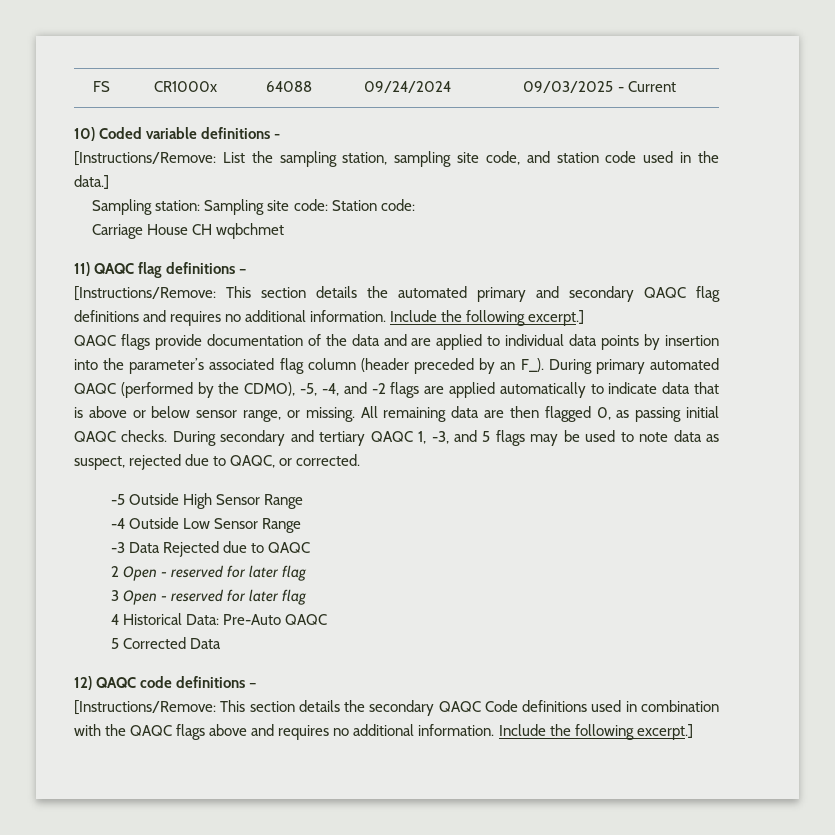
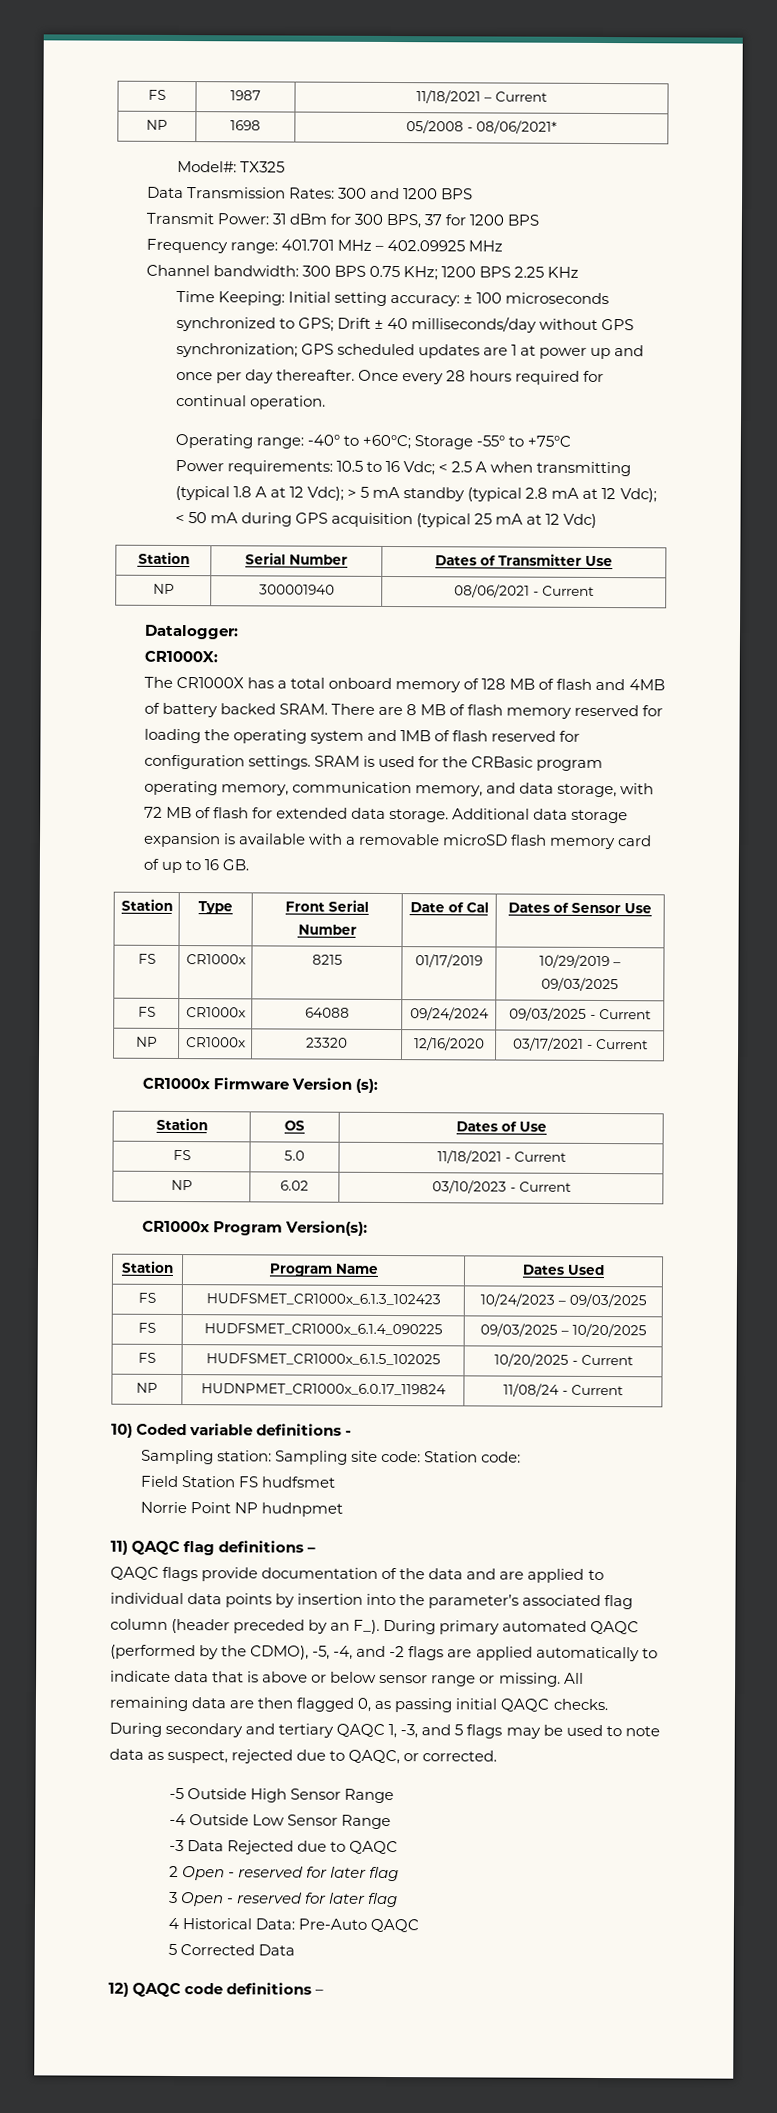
+ FS | 1987 | 11/18/2021 – Current
+ NP | 1698 | 05/2008 - 08/06/2021*
+ Model#: TX325
+ Data Transmission Rates: 300 and 1200 BPS
+ Transmit Power: 31 dBm for 300 BPS, 37 for 1200 BPS
+ Frequency range: 401.701 MHz – 402.09925 MHz
+ Channel bandwidth: 300 BPS 0.75 KHz; 1200 BPS 2.25 KHz
+ Time Keeping: Initial setting accuracy: ± 100 microseconds synchronized to GPS; Drift ± 40 milliseconds/day without GPS synchronization; GPS scheduled updates are 1 at power up and once per day thereafter. Once every 28 hours required for continual operation.
+ Operating range: -40° to +60°C; Storage -55° to +75°C
+ Power requirements: 10.5 to 16 Vdc; < 2.5 A when transmitting (typical 1.8 A at 12 Vdc); > 5 mA standby (typical 2.8 mA at 12 Vdc); < 50 mA during GPS acquisition (typical 25 mA at 12 Vdc)
+ Station | Serial Number | Dates of Transmitter Use
+ NP | 300001940 | 08/06/2021 - Current
+ Datalogger:
+ CR1000X:
+ The CR1000X has a total onboard memory of 128 MB of flash and 4MB of battery backed SRAM. There are 8 MB of flash memory reserved for loading the operating system and 1MB of flash reserved for configuration settings. SRAM is used for the CRBasic program operating memory, communication memory, and data storage, with 72 MB of flash for extended data storage. Additional data storage expansion is available with a removable microSD flash memory card of up to 16 GB.
+ Station | Type | Front Serial Number | Date of Cal | Dates of Sensor Use
+ FS | CR1000x | 8215 | 01/17/2019 | 10/29/2019 – 09/03/2025
+ NP | CR1000x | 23320 | 12/16/2020 | 03/17/2021 - Current
+ CR1000x Firmware Version (s):
+ Station | OS | Dates of Use
+ FS | 5.0 | 11/18/2021 - Current
+ NP | 6.02 | 03/10/2023 - Current
+ CR1000x Program Version(s):
+ Station | Program Name | Dates Used
+ FS | HUDFSMET_CR1000x_6.1.3_102423 | 10/24/2023 – 09/03/2025
+ FS | HUDFSMET_CR1000x_6.1.4_090225 | 09/03/2025 – 10/20/2025
+ FS | HUDFSMET_CR1000x_6.1.5_102025 | 10/20/2025 - Current
+ NP | HUDNPMET_CR1000x_6.0.17_119824 | 11/08/24 - Current
- [Instructions/Remove: List the sampling station, sampling site code, and station code used in the data.]
- Carriage House CH wqbchmet
+ Field Station FS hudfsmet
+ Norrie Point NP hudnpmet
- [Instructions/Remove: This section details the automated primary and secondary QAQC flag definitions and requires no additional information. Include the following excerpt.]
- QAQC flags provide documentation of the data and are applied to individual data points by insertion into the parameter’s associated flag column (header preceded by an F_). During primary automated QAQC (performed by the CDMO), -5, -4, and -2 flags are applied automatically to indicate data that is above or below sensor range, or missing.
+ QAQC flags provide documentation of the data and are applied to individual data points by insertion into the parameter’s associated flag column (header preceded by an F_). During primary automated QAQC (performed by the CDMO), -5, -4, and -2 flags are applied automatically to indicate data that is above or below sensor range or missing.
- [Instructions/Remove: This section details the secondary QAQC Code definitions used in combination with the QAQC flags above and requires no additional information. Include the following excerpt.]

